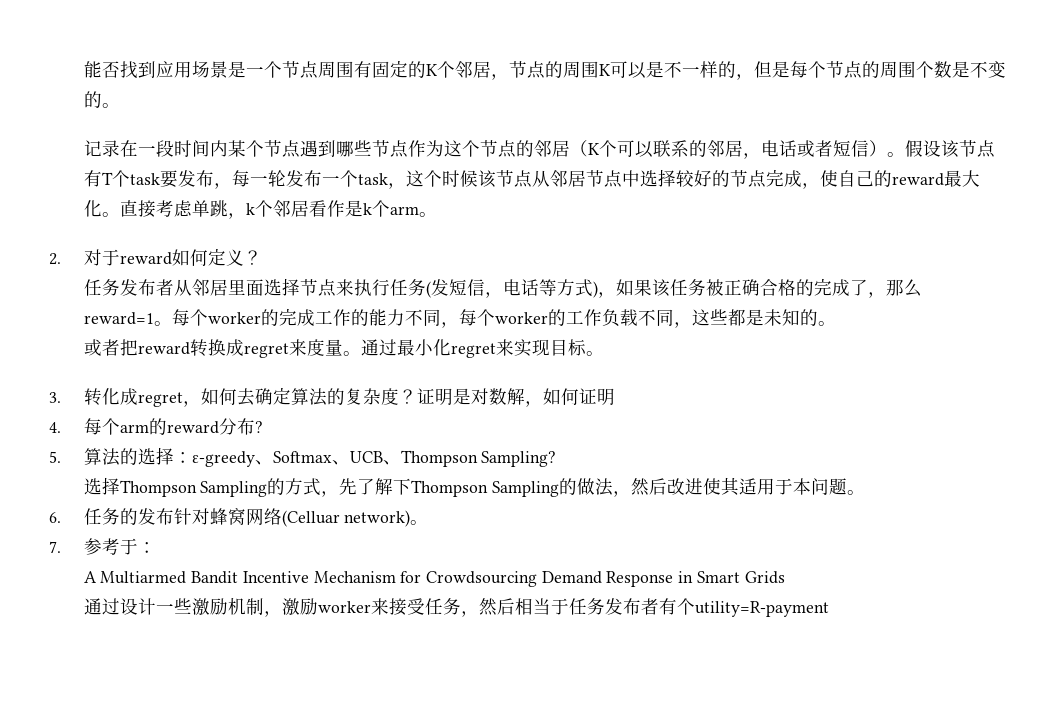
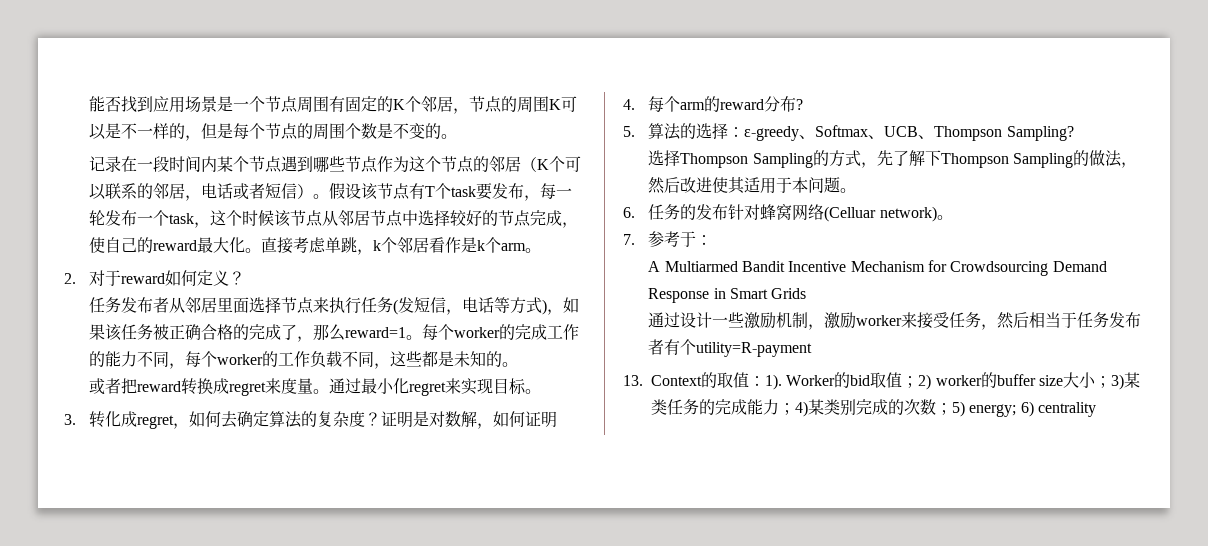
+ 13. Context的取值：1). Worker的bid取值；2) worker的buffer size大小；3)某类任务的完成能力；4)某类别完成的次数；5) energy; 6) centrality

